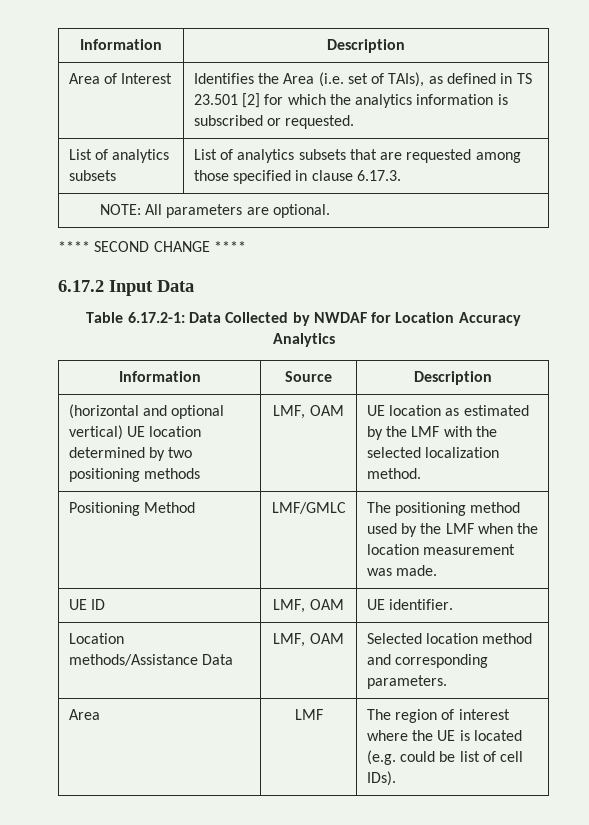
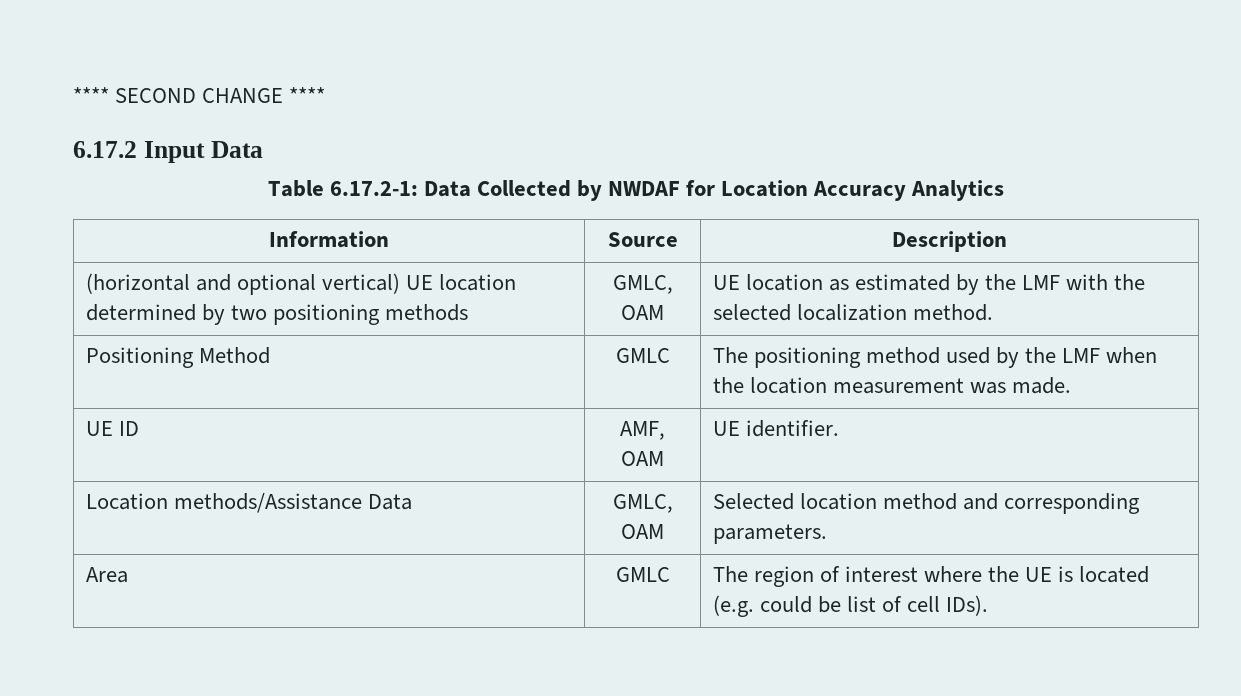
- Information | Description
- Area of Interest | Identifies the Area (i.e. set of TAIs), as defined in TS 23.501 [2] for which the analytics information is subscribed or requested.
- List of analytics subsets | List of analytics subsets that are requested among those specified in clause 6.17.3.
- NOTE: All parameters are optional.
- (horizontal and optional vertical) UE location determined by two positioning methods | LMF, OAM | UE location as estimated by the LMF with the selected localization method.
+ (horizontal and optional vertical) UE location determined by two positioning methods | GMLC, OAM | UE location as estimated by the LMF with the selected localization method.
- Positioning Method | LMF/GMLC | The positioning method used by the LMF when the location measurement was made.
+ Positioning Method | GMLC | The positioning method used by the LMF when the location measurement was made.
- UE ID | LMF, OAM | UE identifier.
+ UE ID | AMF, OAM | UE identifier.
- Location methods/Assistance Data | LMF, OAM | Selected location method and corresponding parameters.
+ Location methods/Assistance Data | GMLC, OAM | Selected location method and corresponding parameters.
- Area | LMF | The region of interest where the UE is located (e.g. could be list of cell IDs).
+ Area | GMLC | The region of interest where the UE is located (e.g. could be list of cell IDs).

